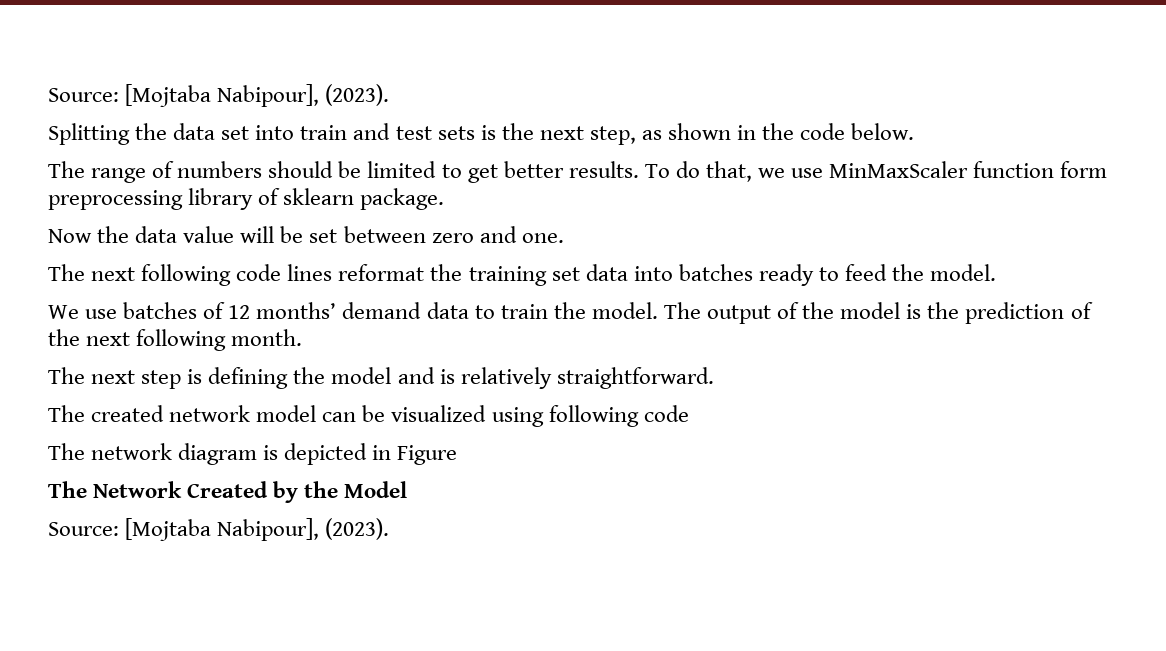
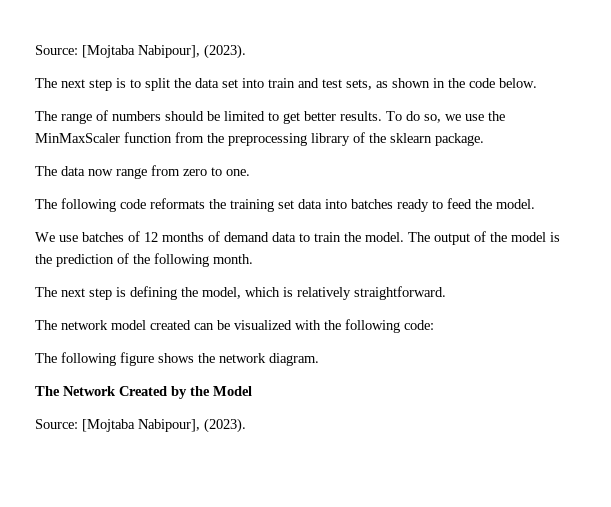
- Splitting the data set into train and test sets is the next step, as shown in the code below.
+ The next step is to split the data set into train and test sets, as shown in the code below.
- To do that, we use MinMaxScaler function form preprocessing library of sklearn package.
+ To do so, we use the MinMaxScaler function from the preprocessing library of the sklearn package.
- Now the data value will be set between zero and one.
+ The data now range from zero to one.
- The next following code lines reformat the training set data into batches ready to feed the model.
+ The following code reformats the training set data into batches ready to feed the model.
- We use batches of 12 months’ demand data to train the model.
+ We use batches of 12 months of demand data to train the model.
- The output of the model is the prediction of the next following month.
+ The output of the model is the prediction of the following month.
- The next step is defining the model and is relatively straightforward.
+ The next step is defining the model, which is relatively straightforward.
- The created network model can be visualized using following code
- The network diagram is depicted in Figure
+ The network model created can be visualized with the following code:
+ The following figure shows the network diagram.

